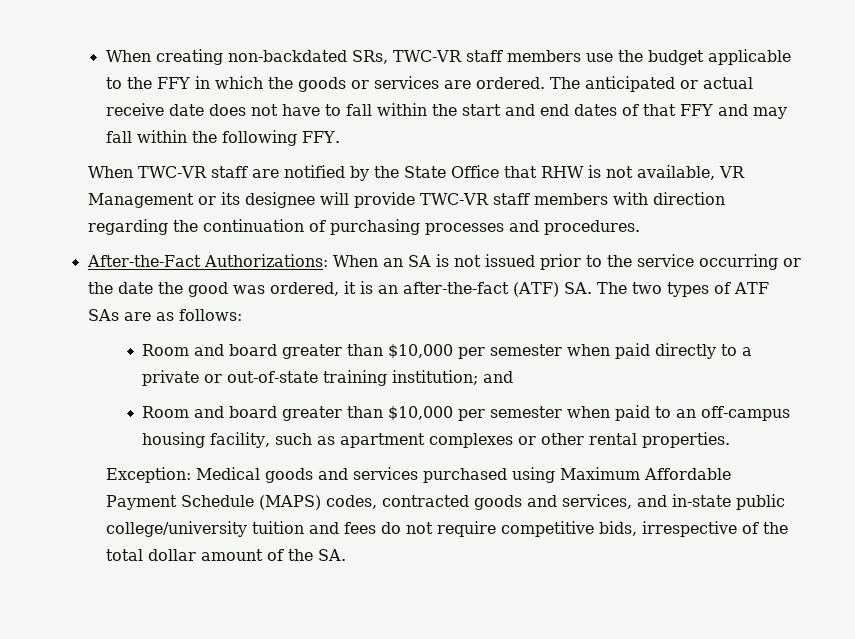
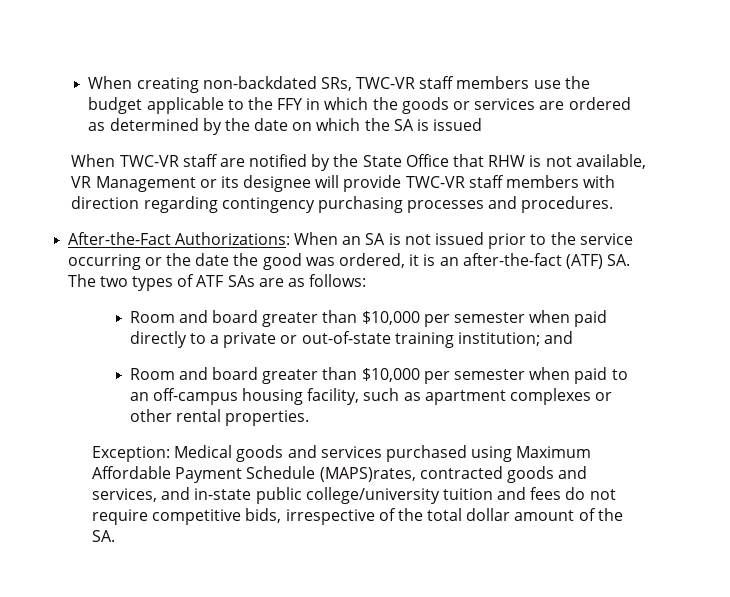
- When creating non-backdated SRs, TWC-VR staff members use the budget applicable to the FFY in which the goods or services are ordered. The anticipated or actual receive date does not have to fall within the start and end dates of that FFY and may fall within the following FFY.
+ When creating non-backdated SRs, TWC-VR staff members use the budget applicable to the FFY in which the goods or services are ordered as determined by the date on which the SA is issued
- When TWC-VR staff are notified by the State Office that RHW is not available, VR Management or its designee will provide TWC-VR staff members with direction regarding the continuation of purchasing processes and procedures.
+ When TWC-VR staff are notified by the State Office that RHW is not available, VR Management or its designee will provide TWC-VR staff members with direction regarding contingency purchasing processes and procedures.
- Exception: Medical goods and services purchased using Maximum Affordable Payment Schedule (MAPS) codes, contracted goods and services, and in-state public college/university tuition and fees do not require competitive bids, irrespective of the total dollar amount of the SA.
+ Exception: Medical goods and services purchased using Maximum Affordable Payment Schedule (MAPS)rates, contracted goods and services, and in-state public college/university tuition and fees do not require competitive bids, irrespective of the total dollar amount of the SA.

